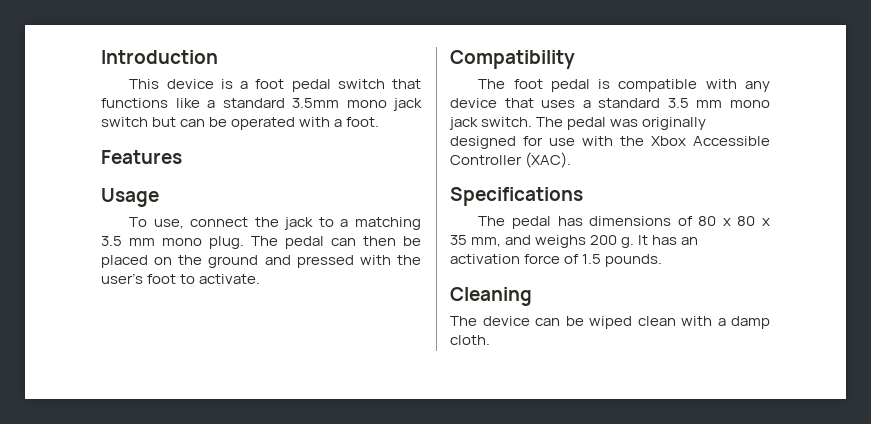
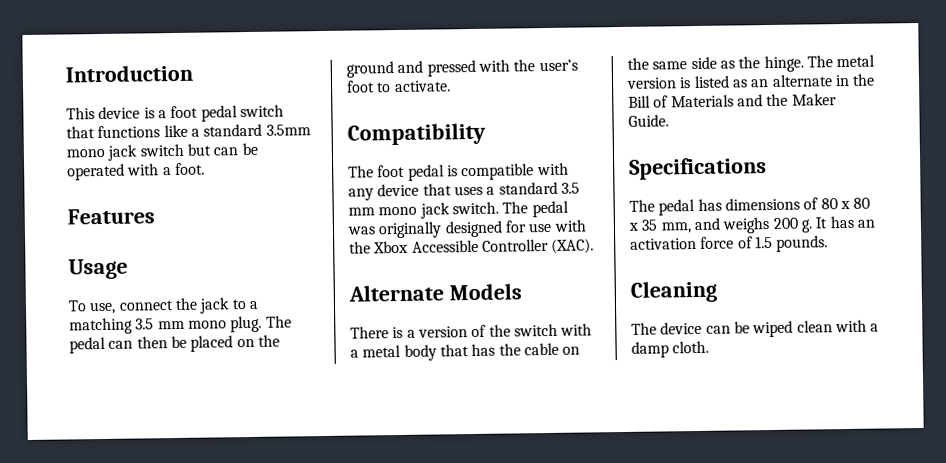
+ Alternate Models
+ There is a version of the switch with a metal body that has the cable on the same side as the hinge. The metal version is listed as an alternate in the Bill of Materials and the Maker Guide.

